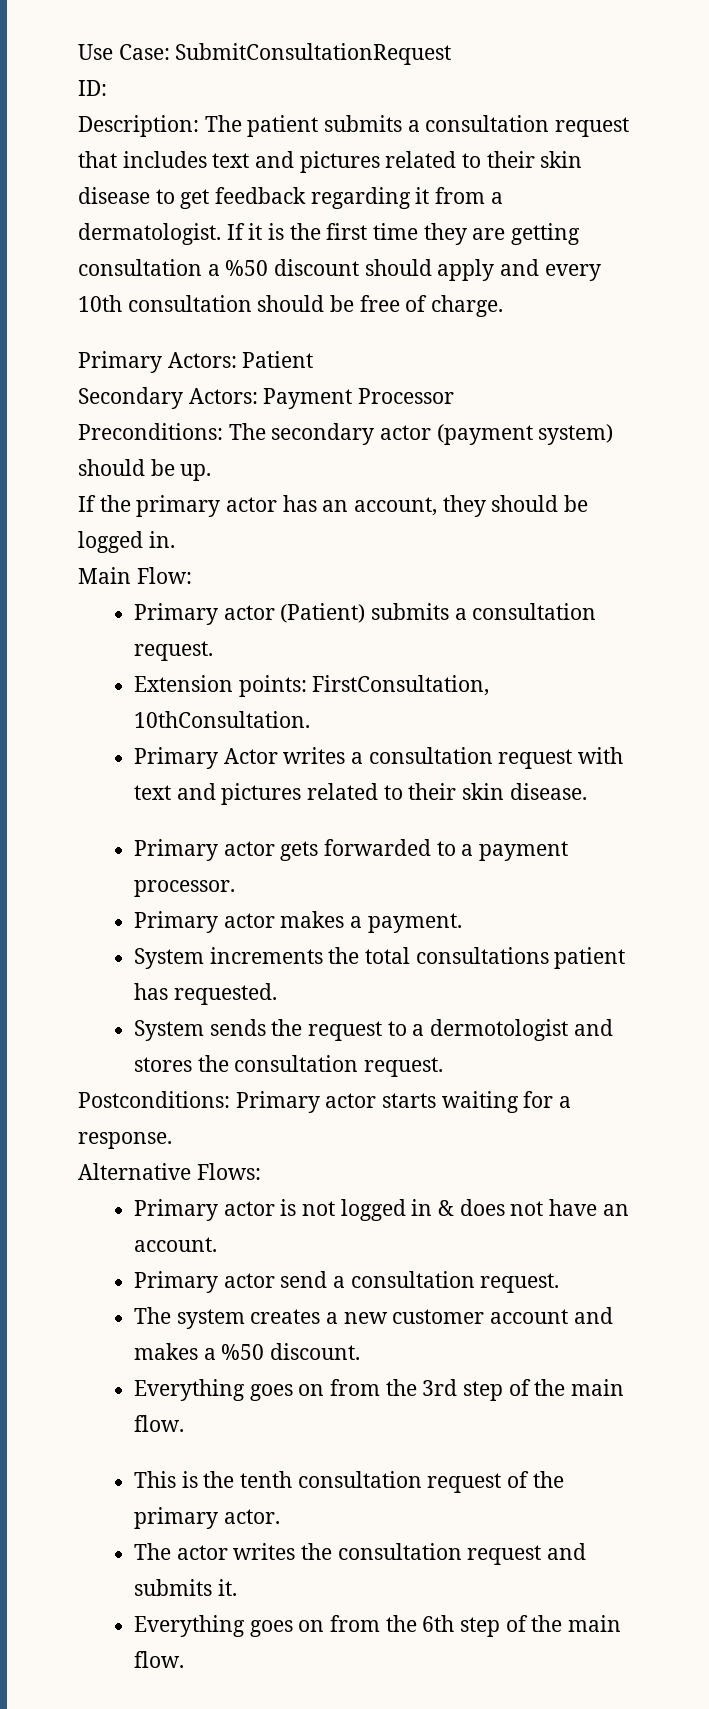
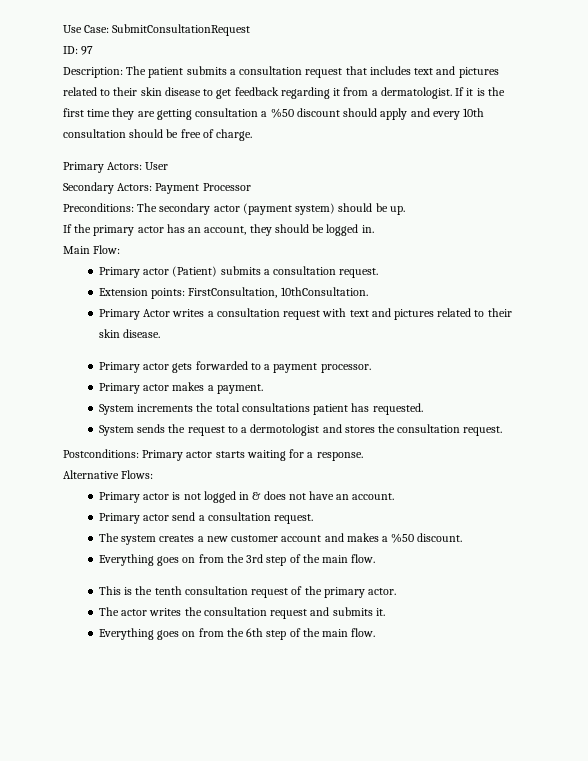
- ID:
+ ID: 97
- Primary Actors: Patient
+ Primary Actors: User

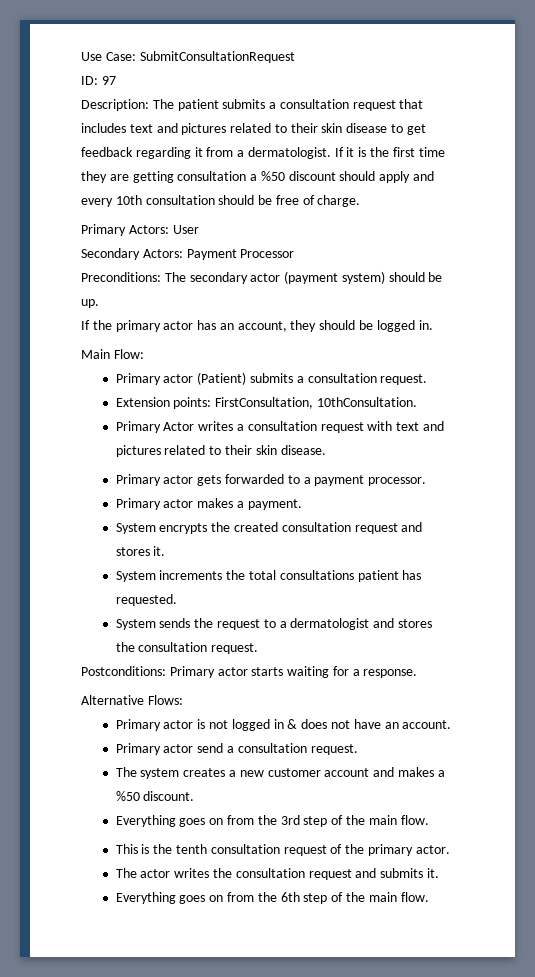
+ System encrypts the created consultation request and stores it.
- System sends the request to a dermotologist and stores the consultation request.
+ System sends the request to a dermatologist and stores the consultation request.

